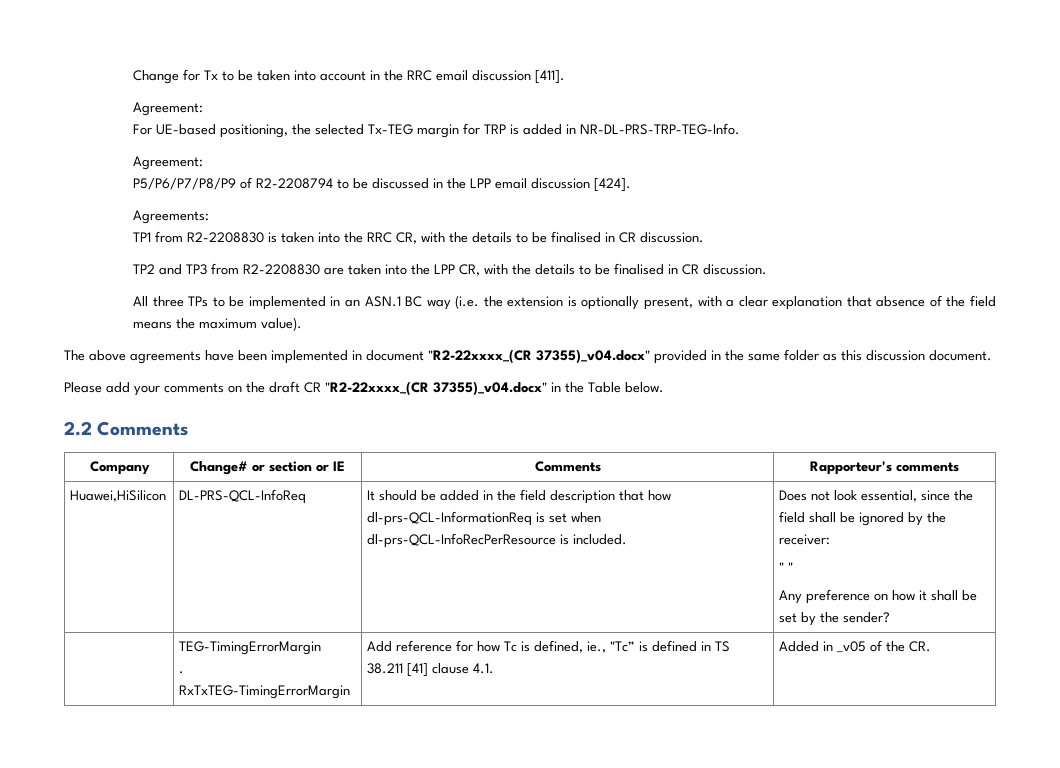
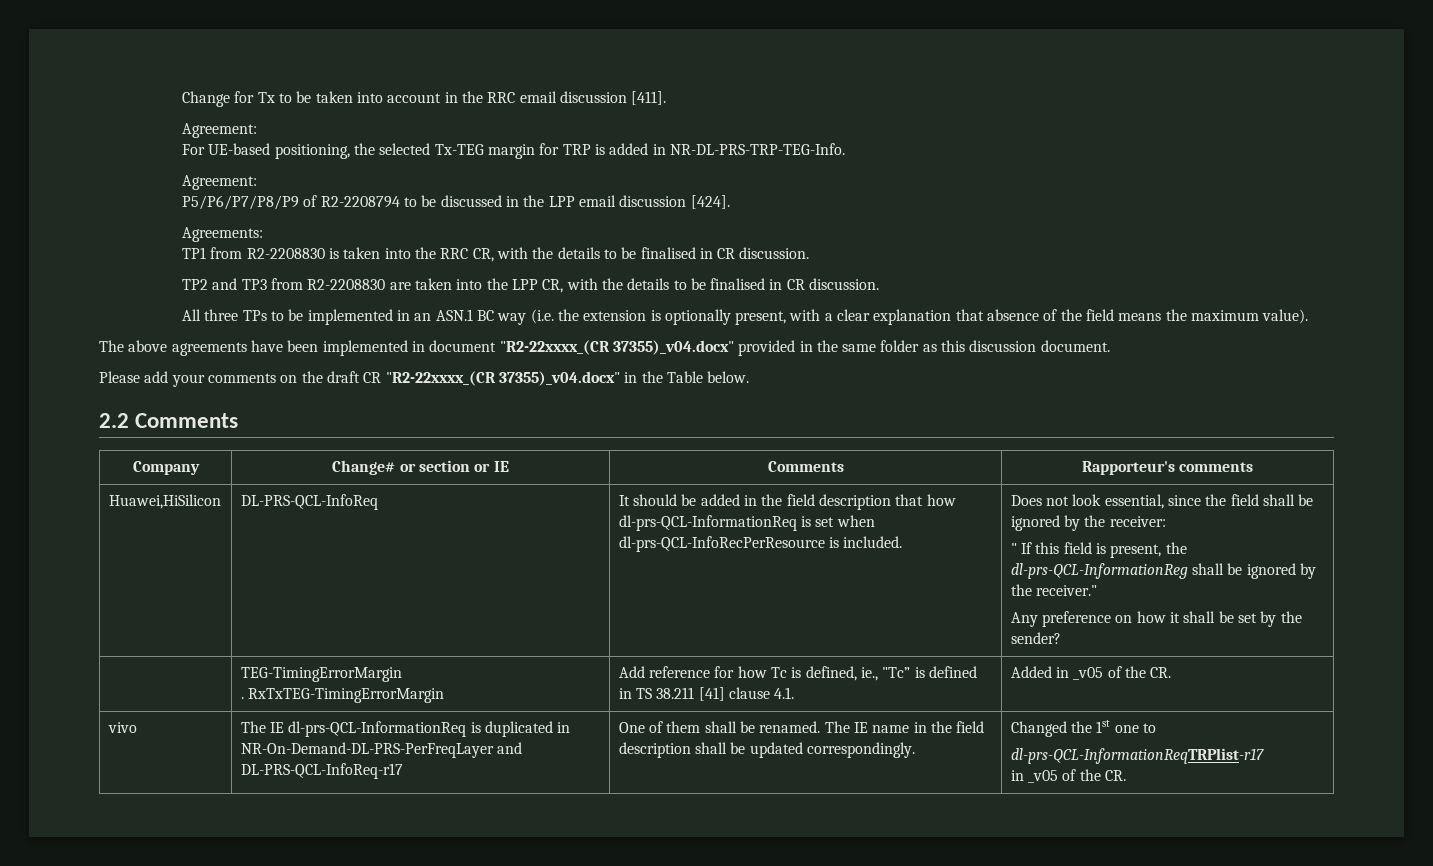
- " "
+ " If this field is present, the dl-prs-QCL-InformationReg shall be ignored by the receiver."
+ vivo | The IE dl-prs-QCL-InformationReq is duplicated in NR-On-Demand-DL-PRS-PerFreqLayer and DL-PRS-QCL-InfoReq-r17 | One of them shall be renamed. The IE name in the field description shall be updated correspondingly. | Changed the 1st one to
+ dl-prs-QCL-InformationReqTRPlist-r17
+ in _v05 of the CR.

